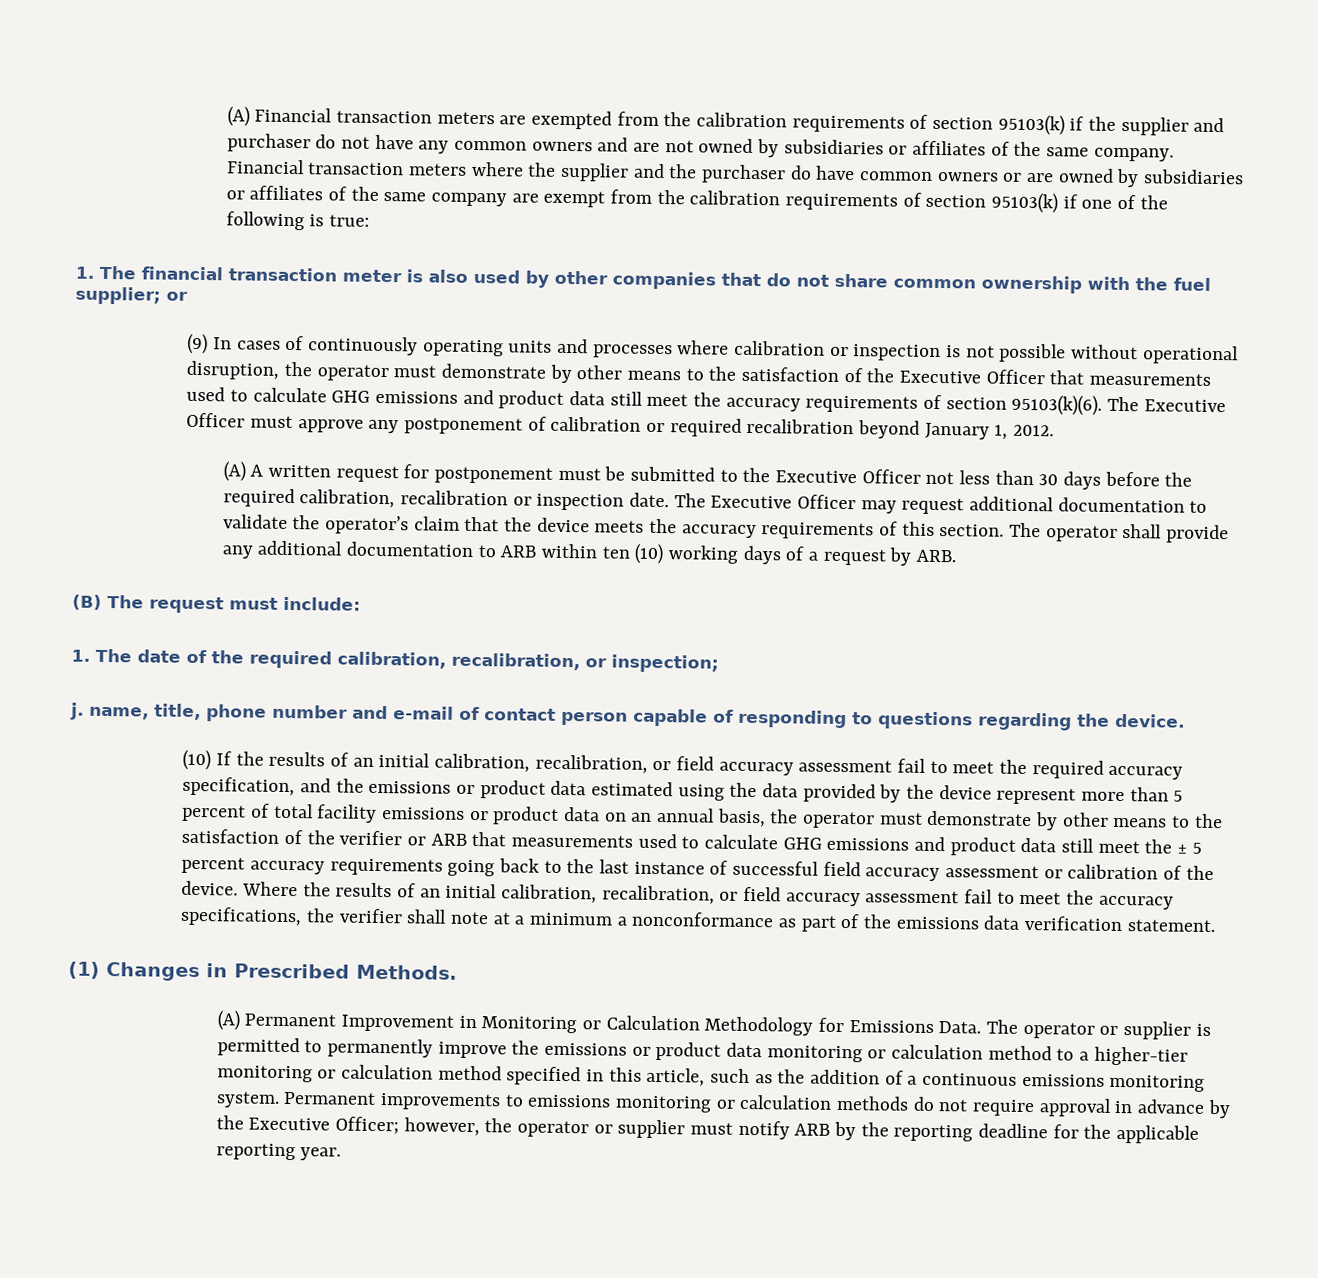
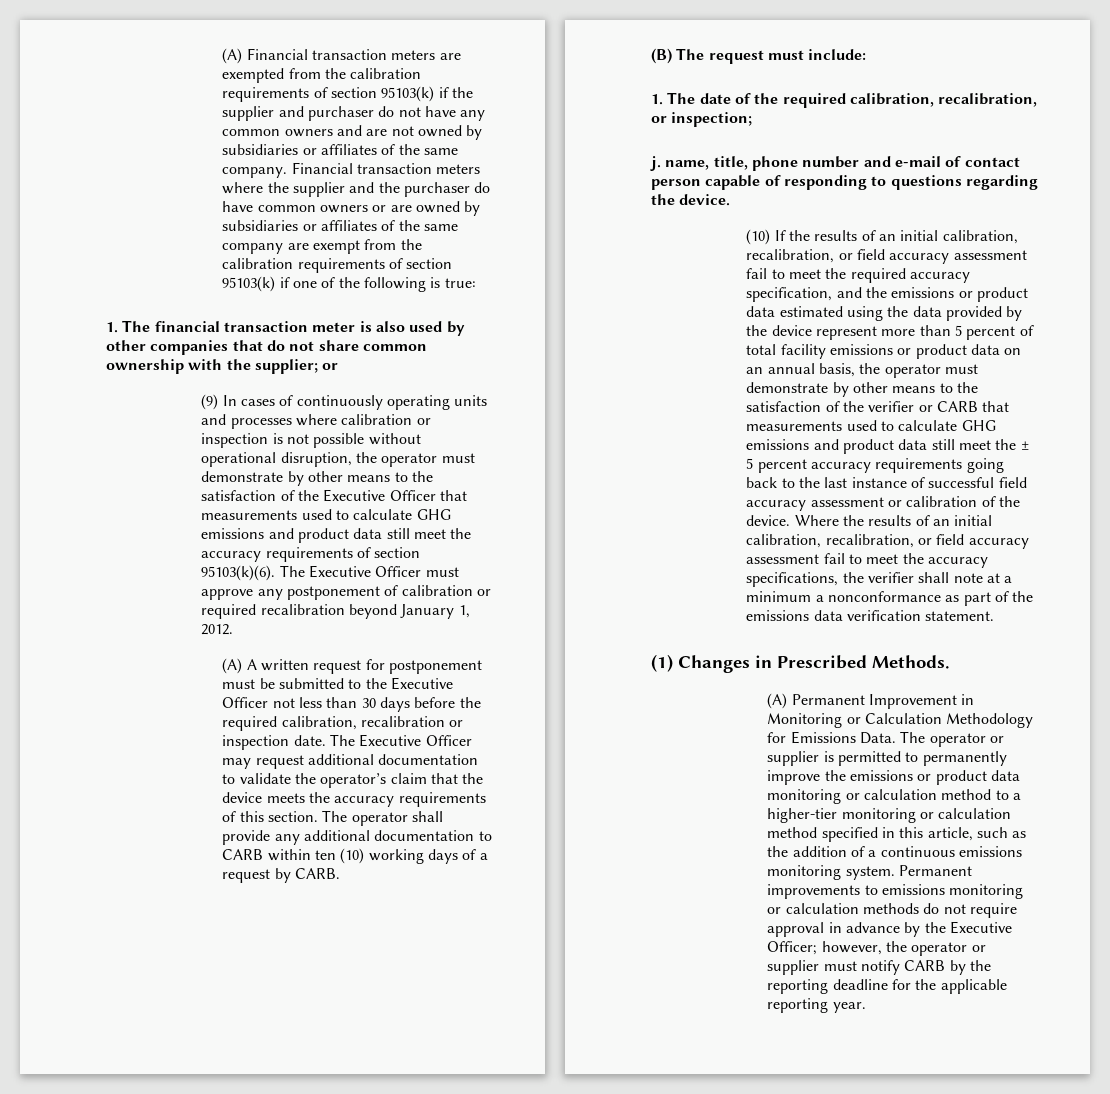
- 1. The financial transaction meter is also used by other companies that do not share common ownership with the fuel supplier; or
+ 1. The financial transaction meter is also used by other companies that do not share common ownership with the supplier; or
- The operator shall provide any additional documentation to ARB within ten (10) working days of a request by ARB.
+ The operator shall provide any additional documentation to CARB within ten (10) working days of a request by CARB.
- (10) If the results of an initial calibration, recalibration, or field accuracy assessment fail to meet the required accuracy specification, and the emissions or product data estimated using the data provided by the device represent more than 5 percent of total facility emissions or product data on an annual basis, the operator must demonstrate by other means to the satisfaction of the verifier or ARB that measurements used to calculate GHG emissions and product data still meet the ± 5 percent accuracy requirements going back to the last instance of successful field accuracy assessment or calibration of the device.
+ (10) If the results of an initial calibration, recalibration, or field accuracy assessment fail to meet the required accuracy specification, and the emissions or product data estimated using the data provided by the device represent more than 5 percent of total facility emissions or product data on an annual basis, the operator must demonstrate by other means to the satisfaction of the verifier or CARB that measurements used to calculate GHG emissions and product data still meet the ± 5 percent accuracy requirements going back to the last instance of successful field accuracy assessment or calibration of the device.
- Permanent improvements to emissions monitoring or calculation methods do not require approval in advance by the Executive Officer; however, the operator or supplier must notify ARB by the reporting deadline for the applicable reporting year.
+ Permanent improvements to emissions monitoring or calculation methods do not require approval in advance by the Executive Officer; however, the operator or supplier must notify CARB by the reporting deadline for the applicable reporting year.

